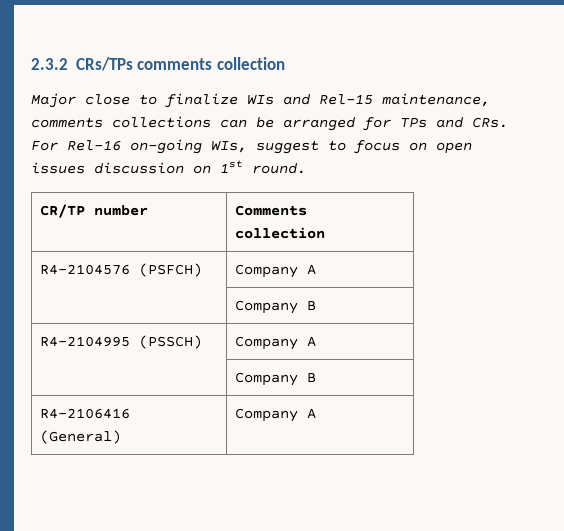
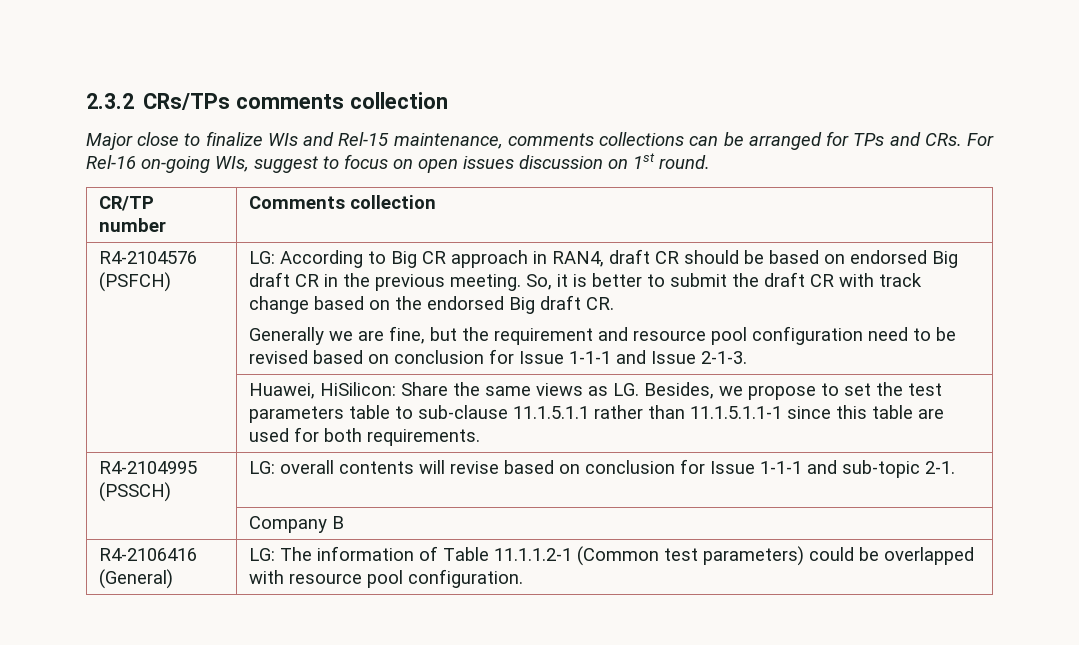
- R4-2104576 (PSFCH) | Company A
+ R4-2104576 (PSFCH) | LG: According to Big CR approach in RAN4, draft CR should be based on endorsed Big draft CR in the previous meeting. So, it is better to submit the draft CR with track change based on the endorsed Big draft CR.
+ Generally we are fine, but the requirement and resource pool configuration need to be revised based on conclusion for Issue 1-1-1 and Issue 2-1-3.
+ | Huawei, HiSilicon: Share the same views as LG. Besides, we propose to set the test parameters table to sub-clause 11.1.5.1.1 rather than 11.1.5.1.1-1 since this table are used for both requirements.
+ R4-2104995 (PSSCH) | LG: overall contents will revise based on conclusion for Issue 1-1-1 and sub-topic 2-1.
  | Company B
- R4-2104995 (PSSCH) | Company A
- | Company B
- R4-2106416 (General) | Company A
+ R4-2106416 (General) | LG: The information of Table 11.1.1.2-1 (Common test parameters) could be overlapped with resource pool configuration.

